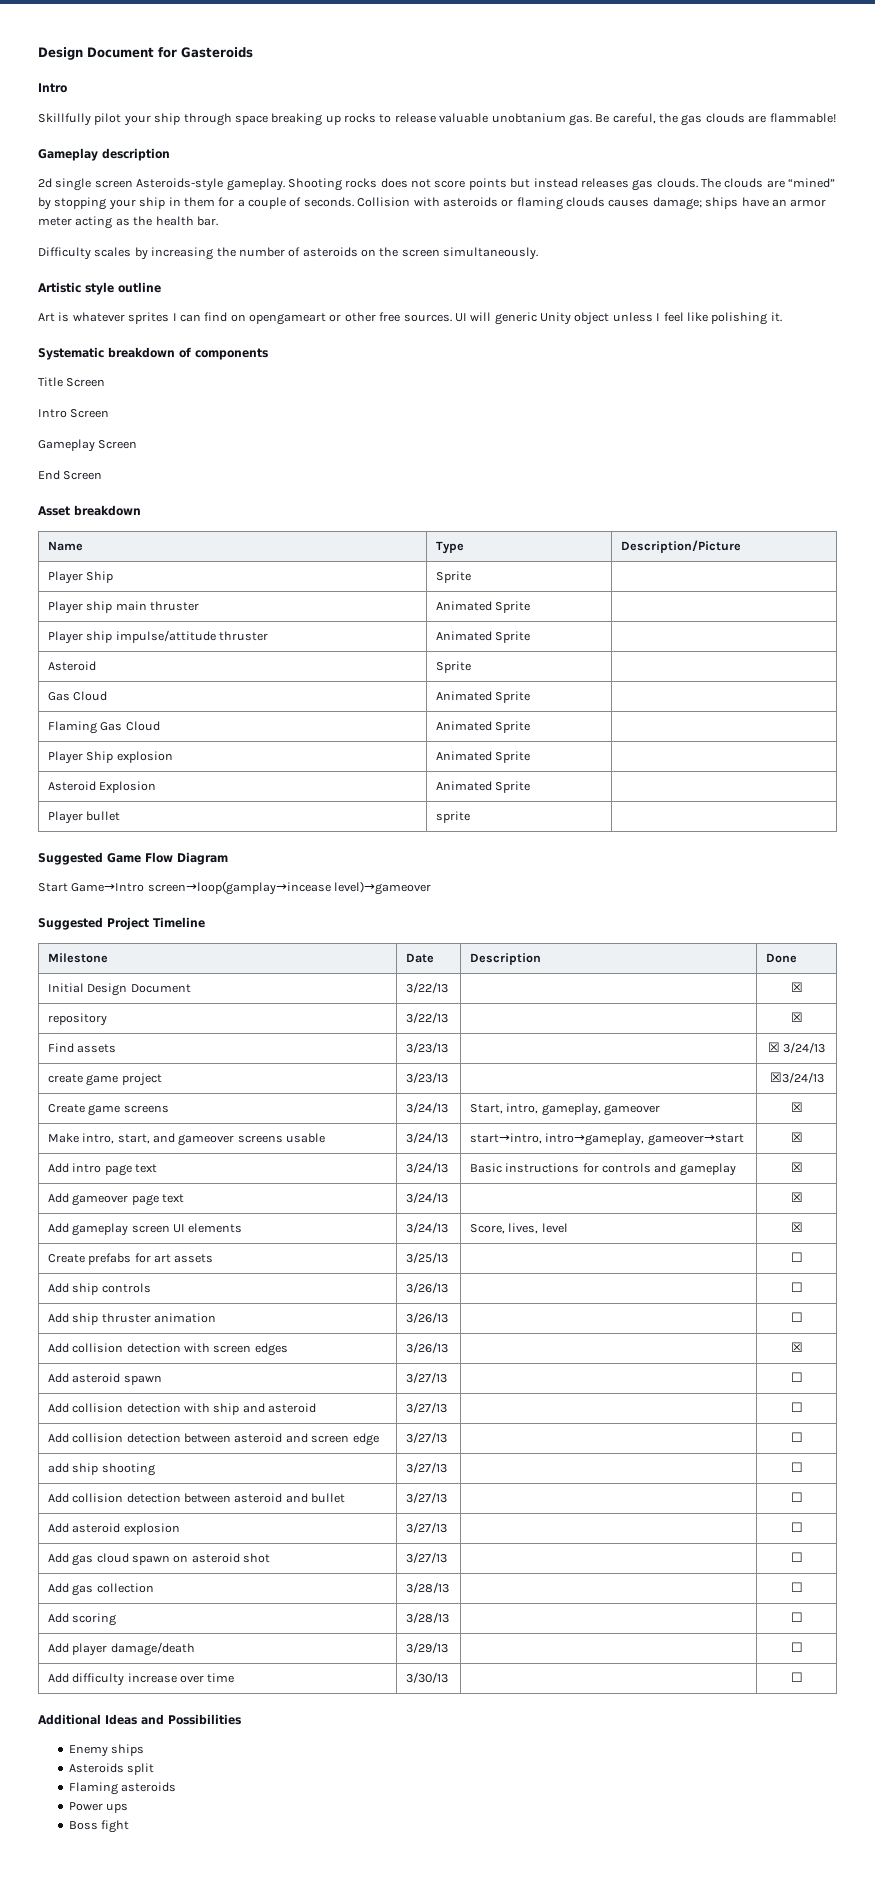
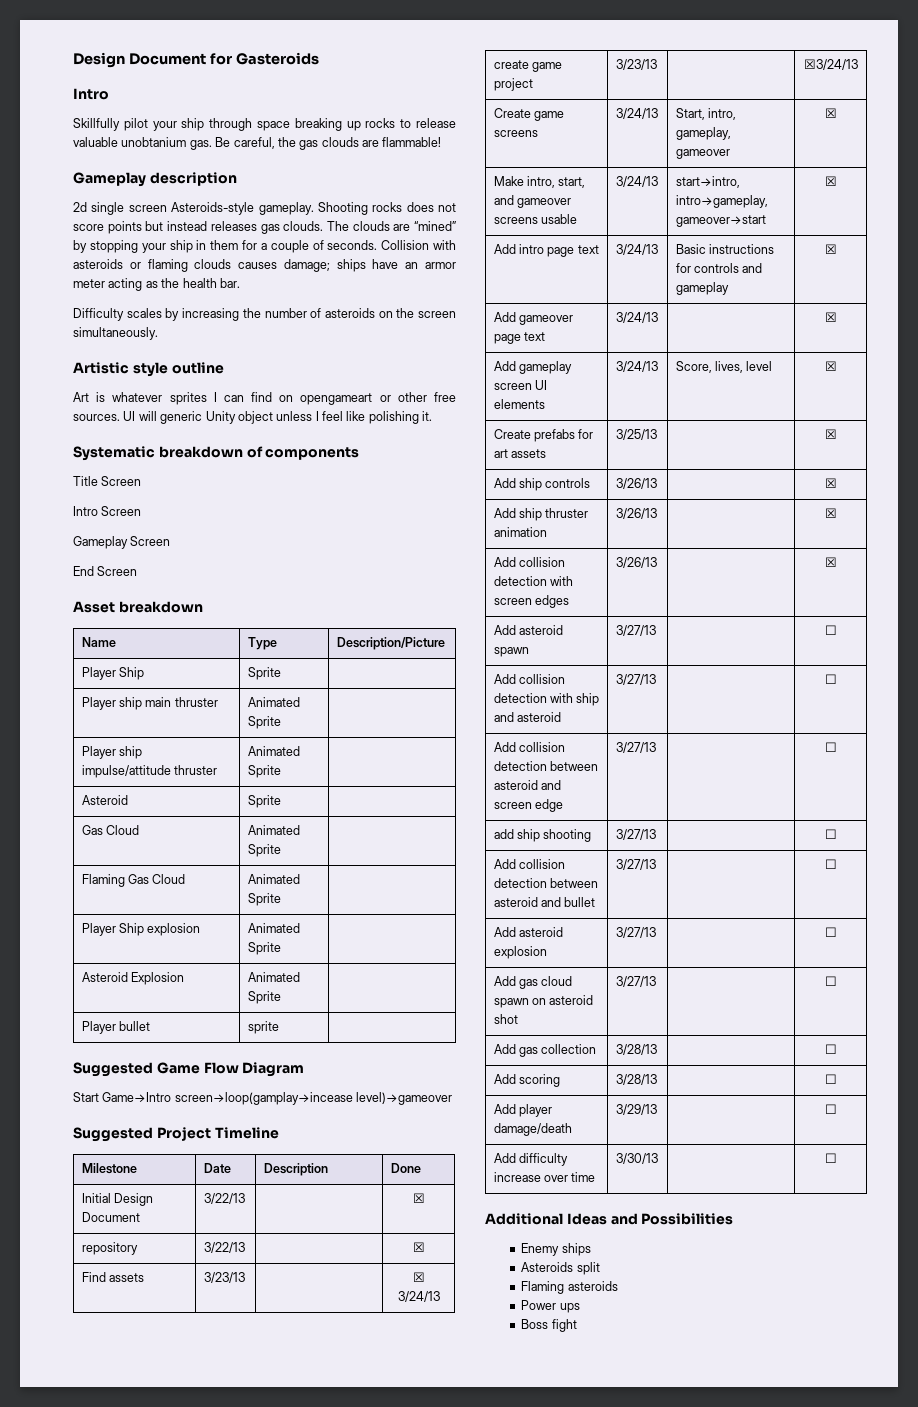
- Create prefabs for art assets | 3/25/13 | | ☐
+ Create prefabs for art assets | 3/25/13 | | ☒
- Add ship controls | 3/26/13 | | ☐
+ Add ship controls | 3/26/13 | | ☒
- Add ship thruster animation | 3/26/13 | | ☐
+ Add ship thruster animation | 3/26/13 | | ☒

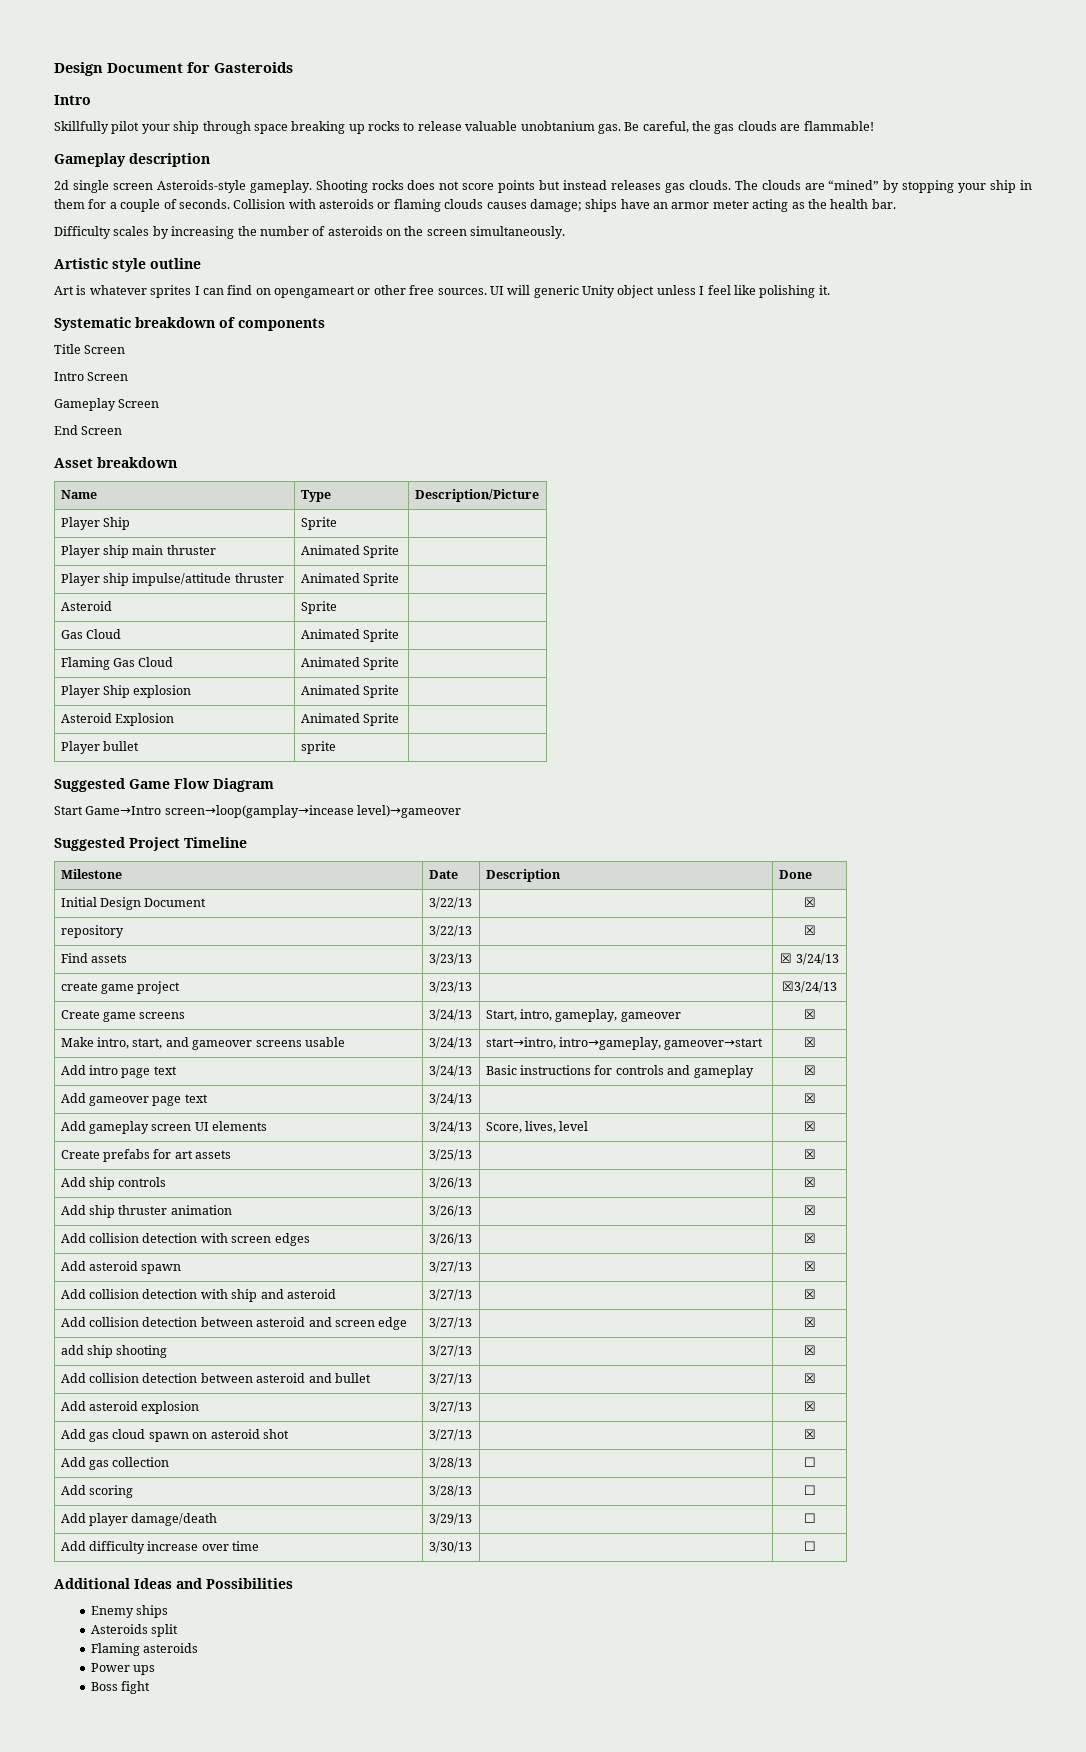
- Add asteroid spawn | 3/27/13 | | ☐
+ Add asteroid spawn | 3/27/13 | | ☒
- Add collision detection with ship and asteroid | 3/27/13 | | ☐
+ Add collision detection with ship and asteroid | 3/27/13 | | ☒
- Add collision detection between asteroid and screen edge | 3/27/13 | | ☐
+ Add collision detection between asteroid and screen edge | 3/27/13 | | ☒
- add ship shooting | 3/27/13 | | ☐
+ add ship shooting | 3/27/13 | | ☒
- Add collision detection between asteroid and bullet | 3/27/13 | | ☐
+ Add collision detection between asteroid and bullet | 3/27/13 | | ☒
- Add asteroid explosion | 3/27/13 | | ☐
+ Add asteroid explosion | 3/27/13 | | ☒
- Add gas cloud spawn on asteroid shot | 3/27/13 | | ☐
+ Add gas cloud spawn on asteroid shot | 3/27/13 | | ☒

